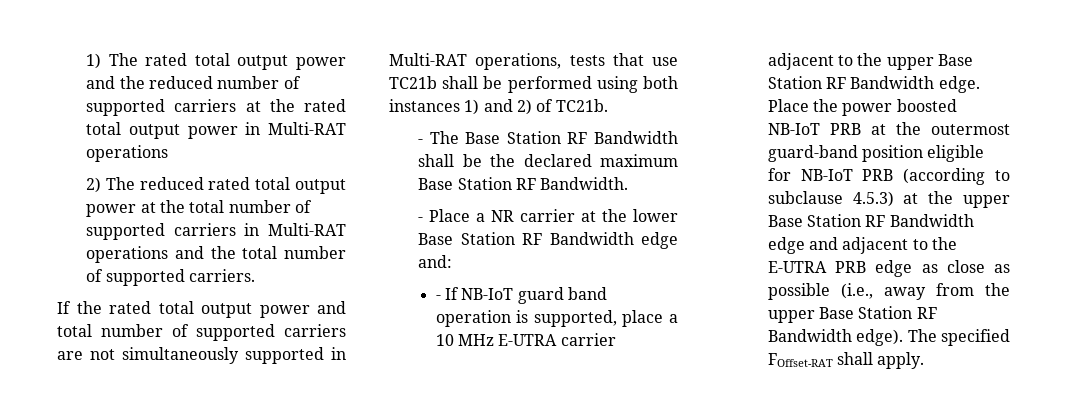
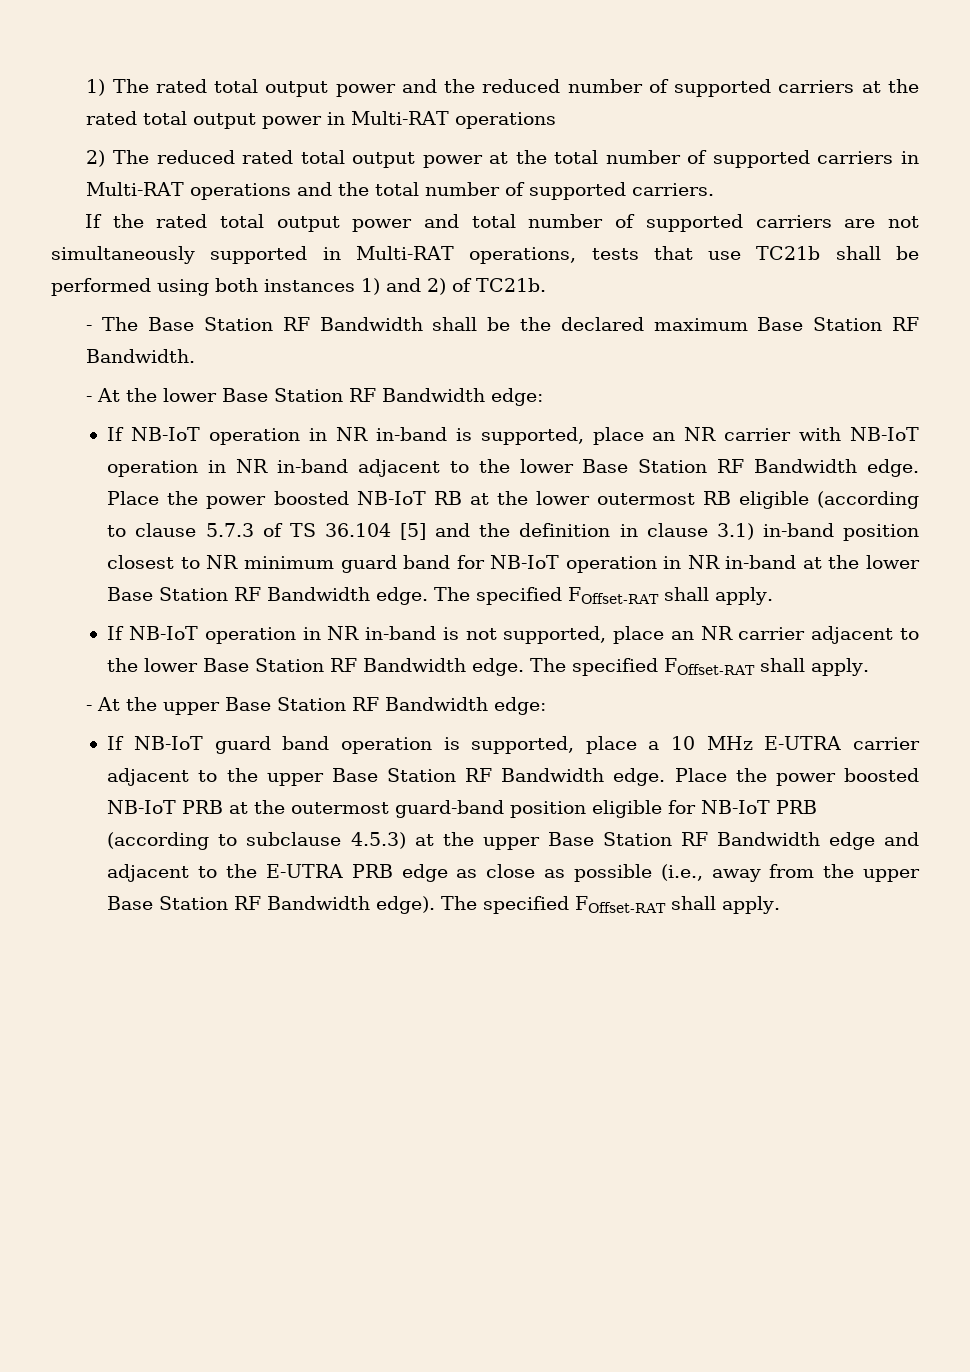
- - Place a NR carrier at the lower Base Station RF Bandwidth edge and:
- - If NB-IoT guard band operation is supported, place a 10 MHz E-UTRA carrier adjacent to the upper Base Station RF Bandwidth edge.
+ - At the lower Base Station RF Bandwidth edge:
+ If NB-IoT operation in NR in-band is supported, place an NR carrier with NB-IoT operation in NR in-band adjacent to the lower Base Station RF Bandwidth edge. Place the power boosted NB-IoT RB at the lower outermost RB eligible (according to clause 5.7.3 of TS 36.104 [5] and the definition in clause 3.1) in-band position closest to NR minimum guard band for NB-IoT operation in NR in-band at the lower Base Station RF Bandwidth edge. The specified FOffset-RAT shall apply.
+ If NB-IoT operation in NR in-band is not supported, place an NR carrier adjacent to the lower Base Station RF Bandwidth edge. The specified FOffset-RAT shall apply.
+ - At the upper Base Station RF Bandwidth edge:
+ If NB-IoT guard band operation is supported, place a 10 MHz E-UTRA carrier adjacent to the upper Base Station RF Bandwidth edge.

